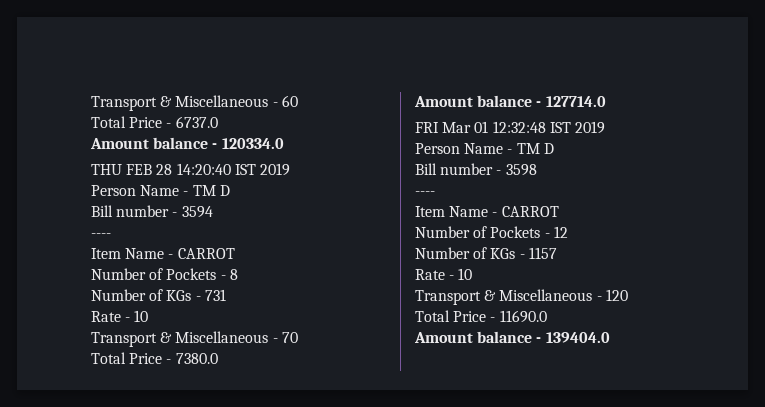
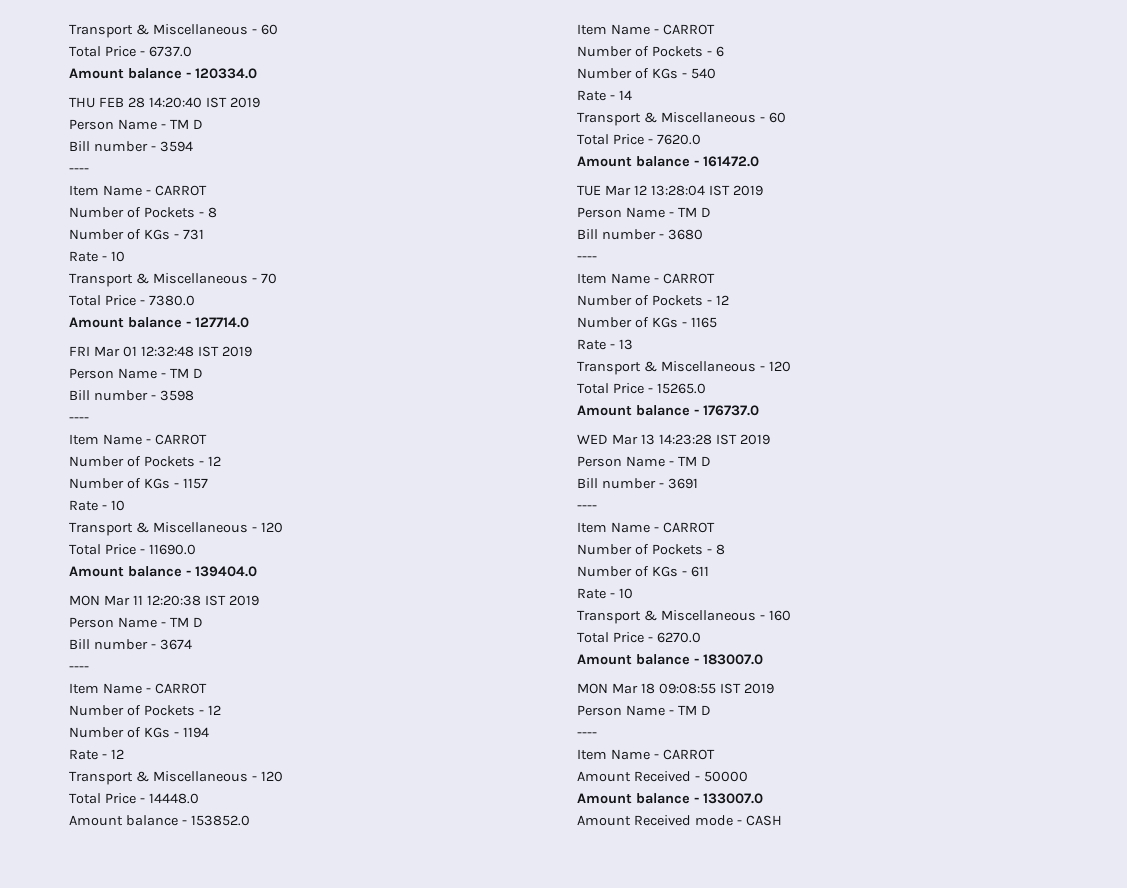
+ MON Mar 11 12:20:38 IST 2019
+ Person Name - TM D
+ Bill number - 3674
+ ----
+ Item Name - CARROT
+ Number of Pockets - 12
+ Number of KGs - 1194
+ Rate - 12
+ Transport & Miscellaneous - 120
+ Total Price - 14448.0
+ Amount balance - 153852.0
+ Item Name - CARROT
+ Number of Pockets - 6
+ Number of KGs - 540
+ Rate - 14
+ Transport & Miscellaneous - 60
+ Total Price - 7620.0
+ Amount balance - 161472.0
+ TUE Mar 12 13:28:04 IST 2019
+ Person Name - TM D
+ Bill number - 3680
+ ----
+ Item Name - CARROT
+ Number of Pockets - 12
+ Number of KGs - 1165
+ Rate - 13
+ Transport & Miscellaneous - 120
+ Total Price - 15265.0
+ Amount balance - 176737.0
+ WED Mar 13 14:23:28 IST 2019
+ Person Name - TM D
+ Bill number - 3691
+ ----
+ Item Name - CARROT
+ Number of Pockets - 8
+ Number of KGs - 611
+ Rate - 10
+ Transport & Miscellaneous - 160
+ Total Price - 6270.0
+ Amount balance - 183007.0
+ MON Mar 18 09:08:55 IST 2019
+ Person Name - TM D
+ ----
+ Item Name - CARROT
+ Amount Received - 50000
+ Amount balance - 133007.0
+ Amount Received mode - CASH

